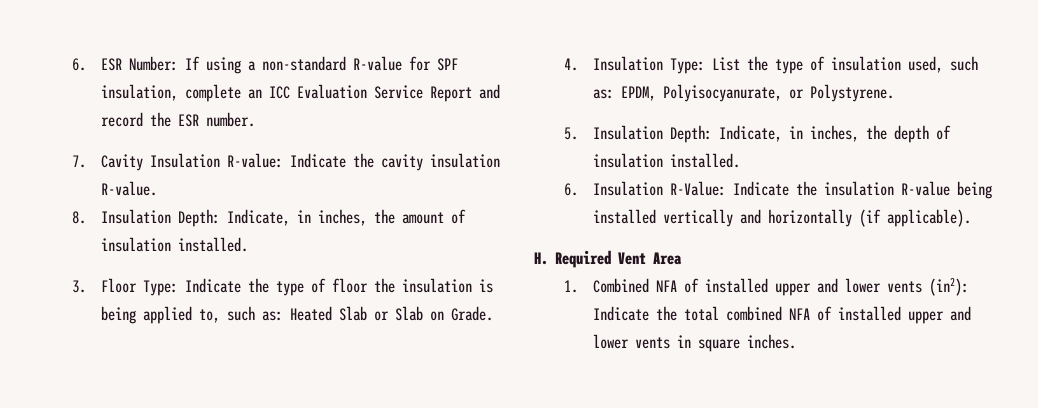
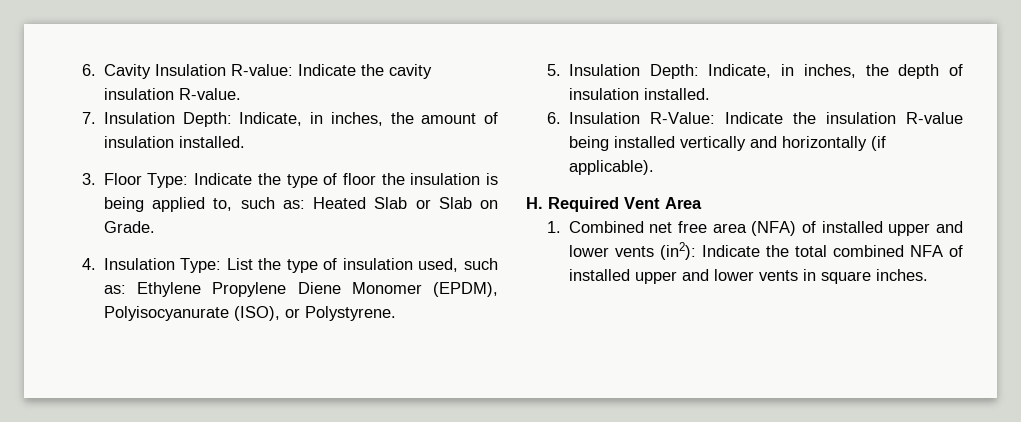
- 6. ESR Number: If using a non-standard R-value for SPF insulation, complete an ICC Evaluation Service Report and record the ESR number.
- 7. Cavity Insulation R-value: Indicate the cavity insulation R-value.
+ 6. Cavity Insulation R-value: Indicate the cavity insulation R-value.
- 8. Insulation Depth: Indicate, in inches, the amount of insulation installed.
+ 7. Insulation Depth: Indicate, in inches, the amount of insulation installed.
- 4. Insulation Type: List the type of insulation used, such as: EPDM, Polyisocyanurate, or Polystyrene.
+ 4. Insulation Type: List the type of insulation used, such as: Ethylene Propylene Diene Monomer (EPDM), Polyisocyanurate (ISO), or Polystyrene.
- 1. Combined NFA of installed upper and lower vents (in2): Indicate the total combined NFA of installed upper and lower vents in square inches.
+ 1. Combined net free area (NFA) of installed upper and lower vents (in2): Indicate the total combined NFA of installed upper and lower vents in square inches.

